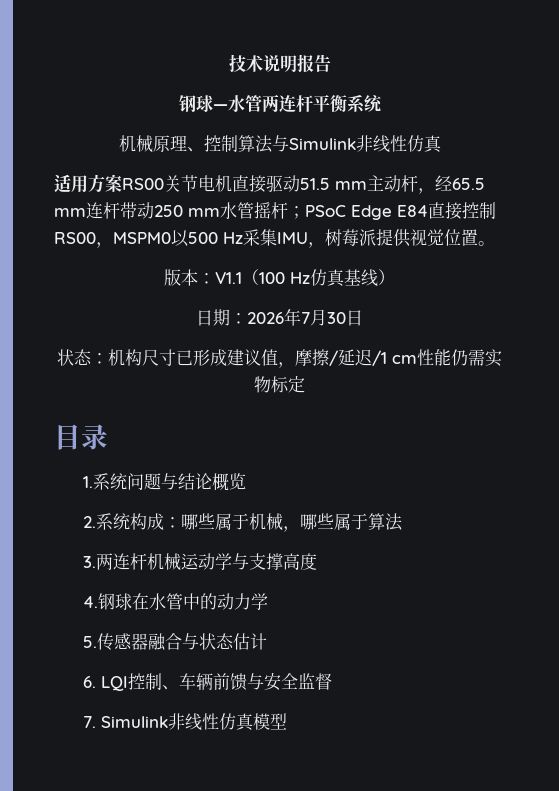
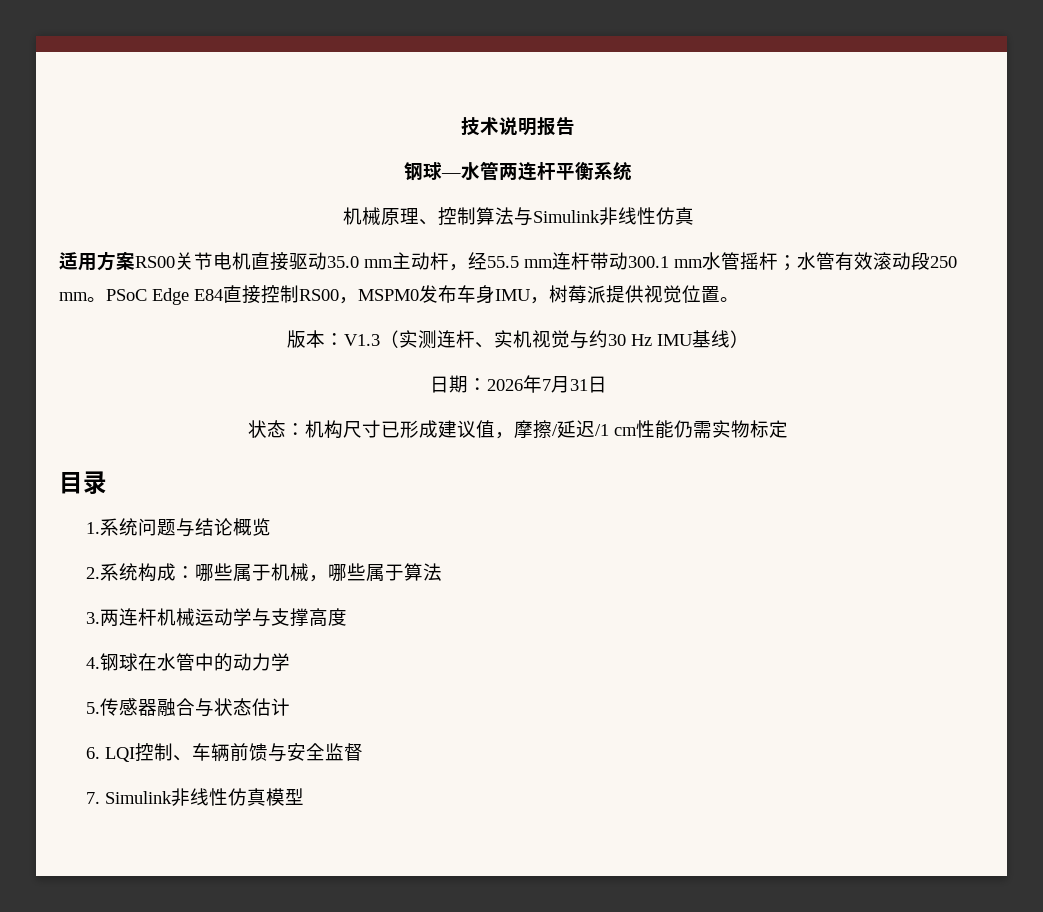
- 适用方案RS00关节电机直接驱动51.5 mm主动杆，经65.5 mm连杆带动250 mm水管摇杆；PSoC Edge E84直接控制RS00，MSPM0以500 Hz采集IMU，树莓派提供视觉位置。
+ 适用方案RS00关节电机直接驱动35.0 mm主动杆，经55.5 mm连杆带动300.1 mm水管摇杆；水管有效滚动段250 mm。PSoC Edge E84直接控制RS00，MSPM0发布车身IMU，树莓派提供视觉位置。
- 版本：V1.1（100 Hz仿真基线）
+ 版本：V1.3（实测连杆、实机视觉与约30 Hz IMU基线）
- 日期：2026年7月30日
+ 日期：2026年7月31日

